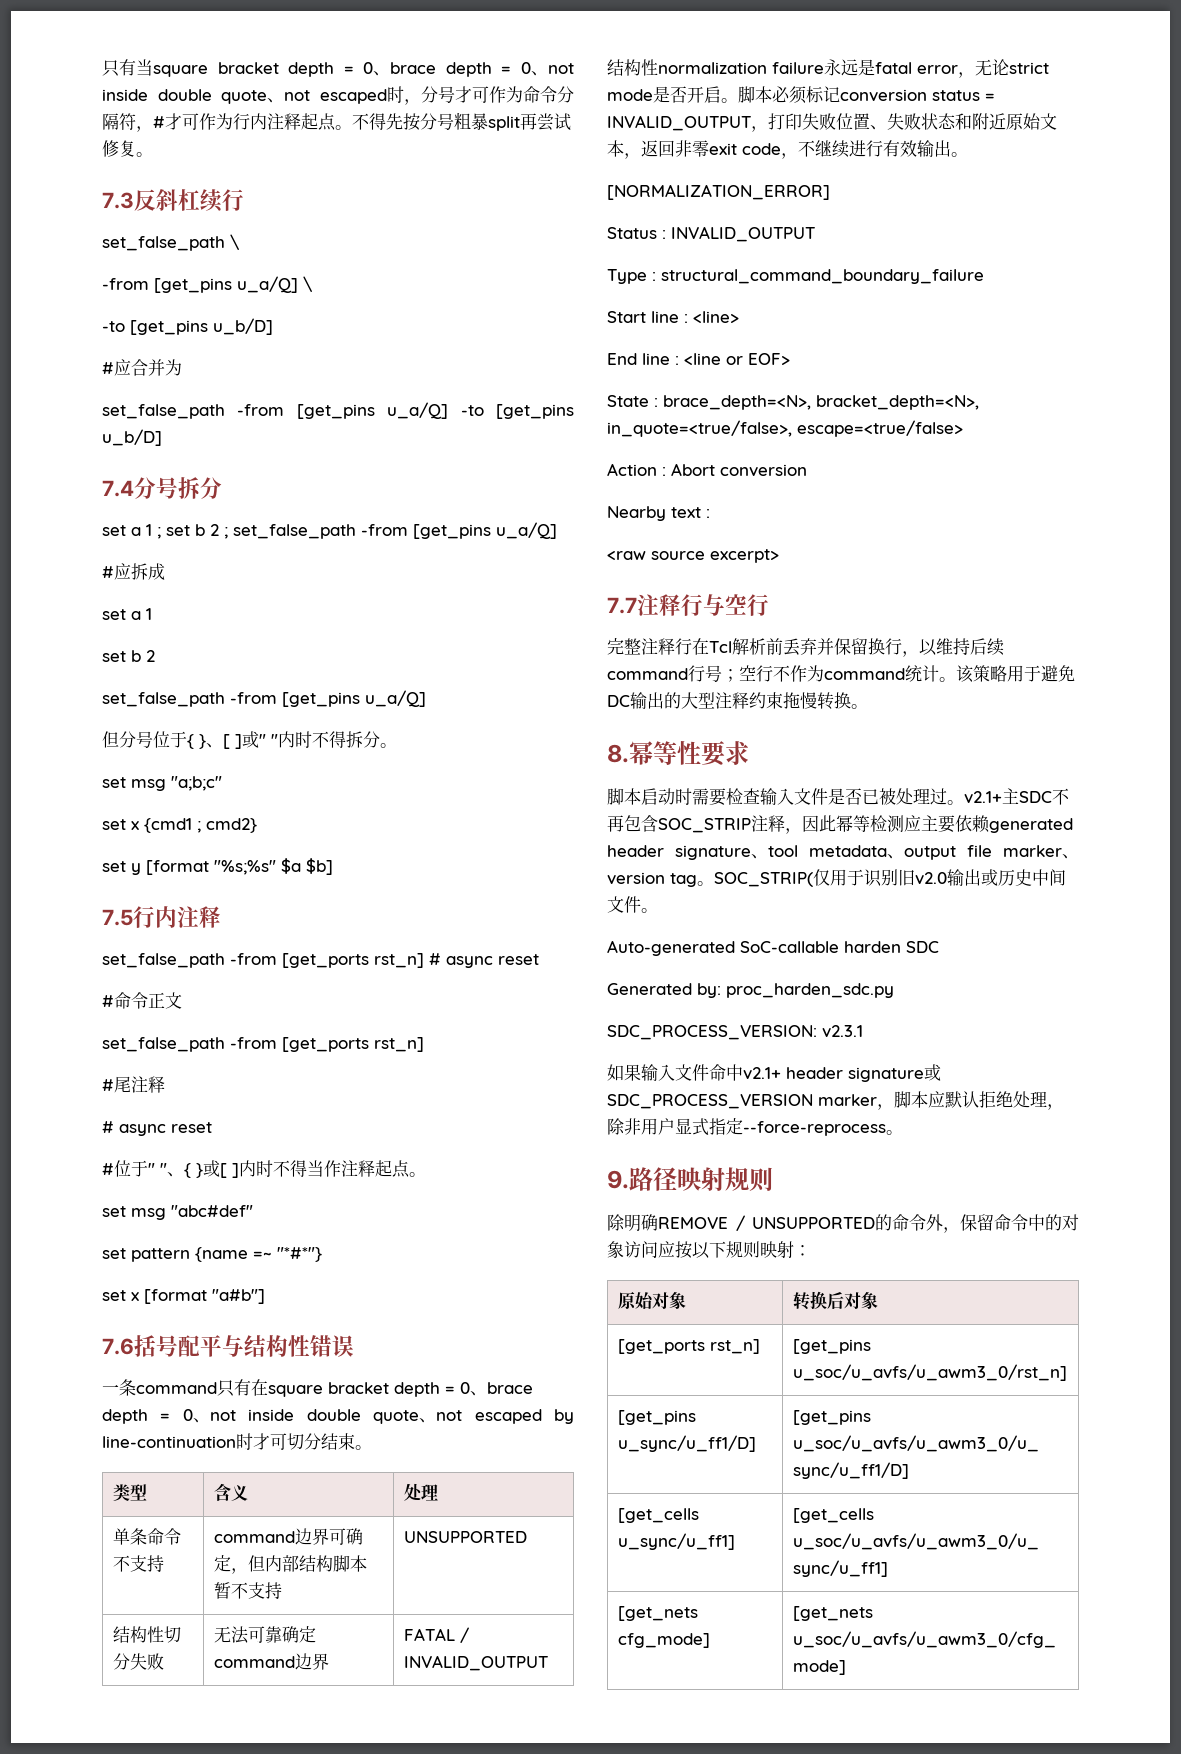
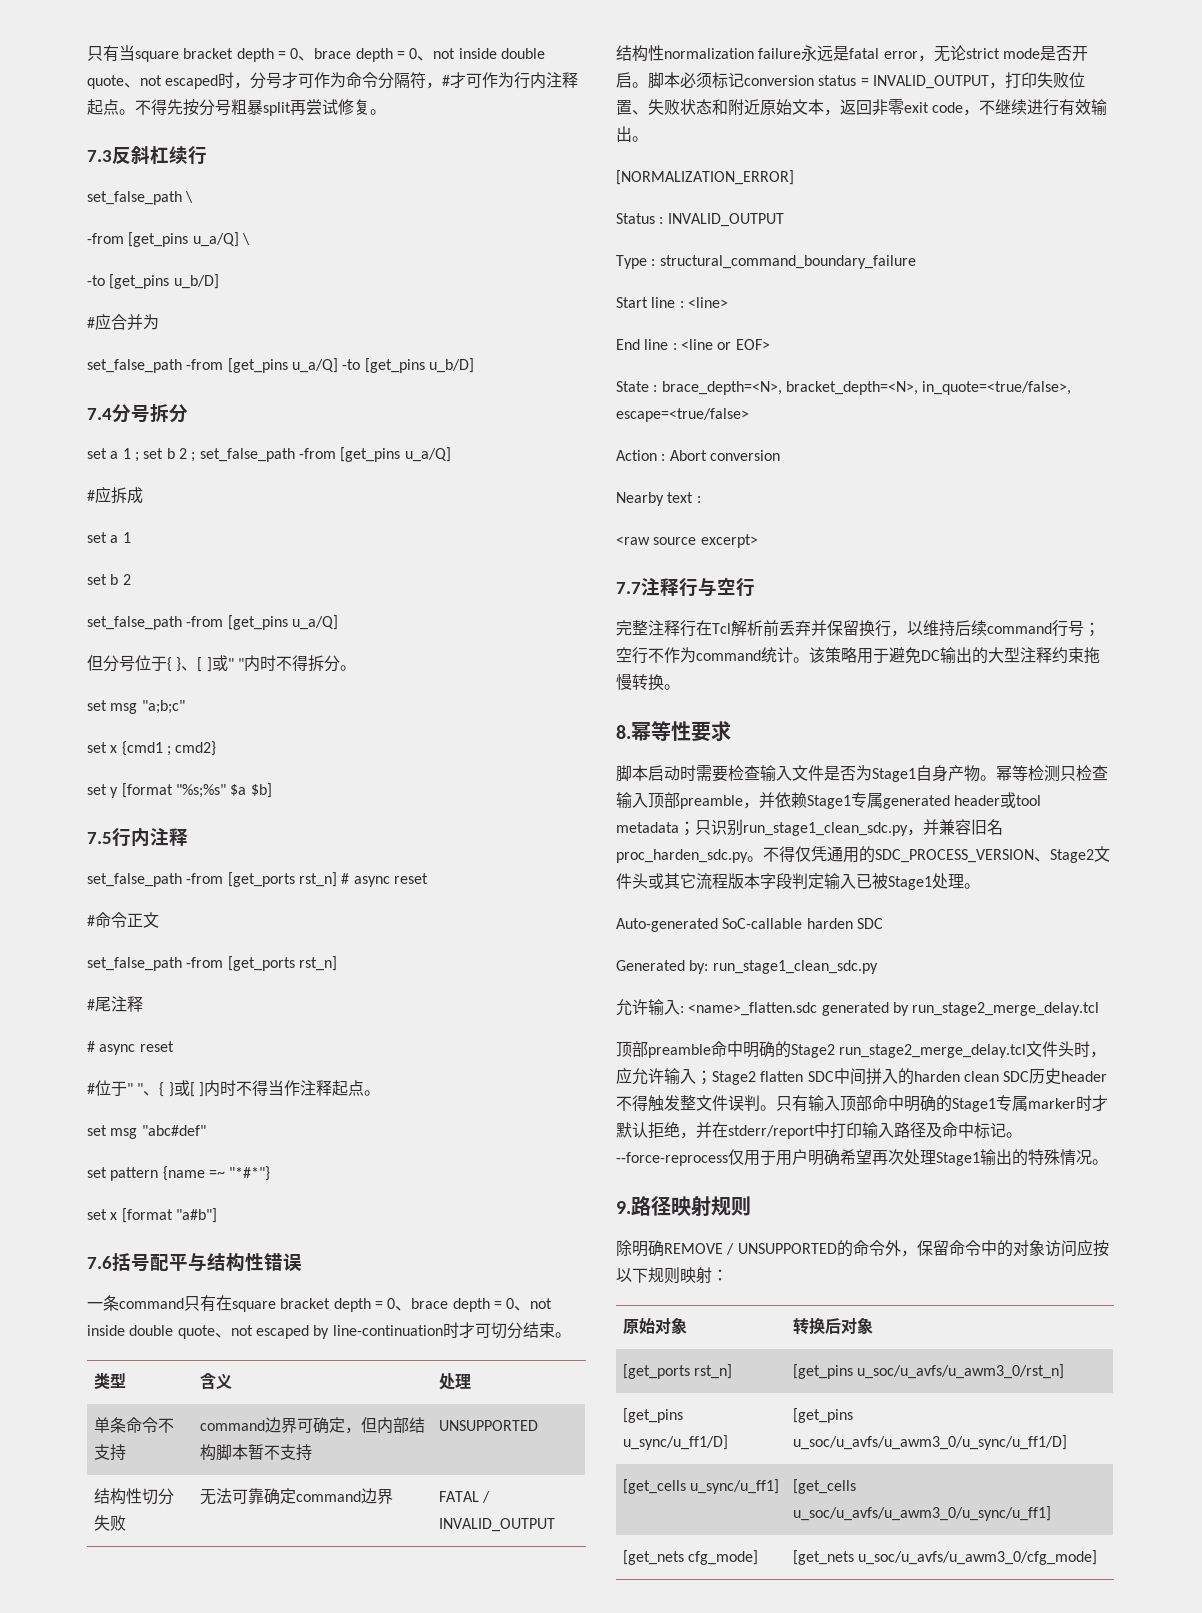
- 脚本启动时需要检查输入文件是否已被处理过。v2.1+主SDC不再包含SOC_STRIP注释，因此幂等检测应主要依赖generated header signature、tool metadata、output file marker、version tag。SOC_STRIP(仅用于识别旧v2.0输出或历史中间文件。
+ 脚本启动时需要检查输入文件是否为Stage1自身产物。幂等检测只检查输入顶部preamble，并依赖Stage1专属generated header或tool metadata；只识别run_stage1_clean_sdc.py，并兼容旧名proc_harden_sdc.py。不得仅凭通用的SDC_PROCESS_VERSION、Stage2文件头或其它流程版本字段判定输入已被Stage1处理。
- Generated by: proc_harden_sdc.py
- SDC_PROCESS_VERSION: v2.3.1
- 如果输入文件命中v2.1+ header signature或SDC_PROCESS_VERSION marker，脚本应默认拒绝处理，除非用户显式指定--force-reprocess。
+ Generated by: run_stage1_clean_sdc.py
+ 允许输入: <name>_flatten.sdc generated by run_stage2_merge_delay.tcl
+ 顶部preamble命中明确的Stage2 run_stage2_merge_delay.tcl文件头时，应允许输入；Stage2 flatten SDC中间拼入的harden clean SDC历史header不得触发整文件误判。只有输入顶部命中明确的Stage1专属marker时才默认拒绝，并在stderr/report中打印输入路径及命中标记。--force-reprocess仅用于用户明确希望再次处理Stage1输出的特殊情况。

